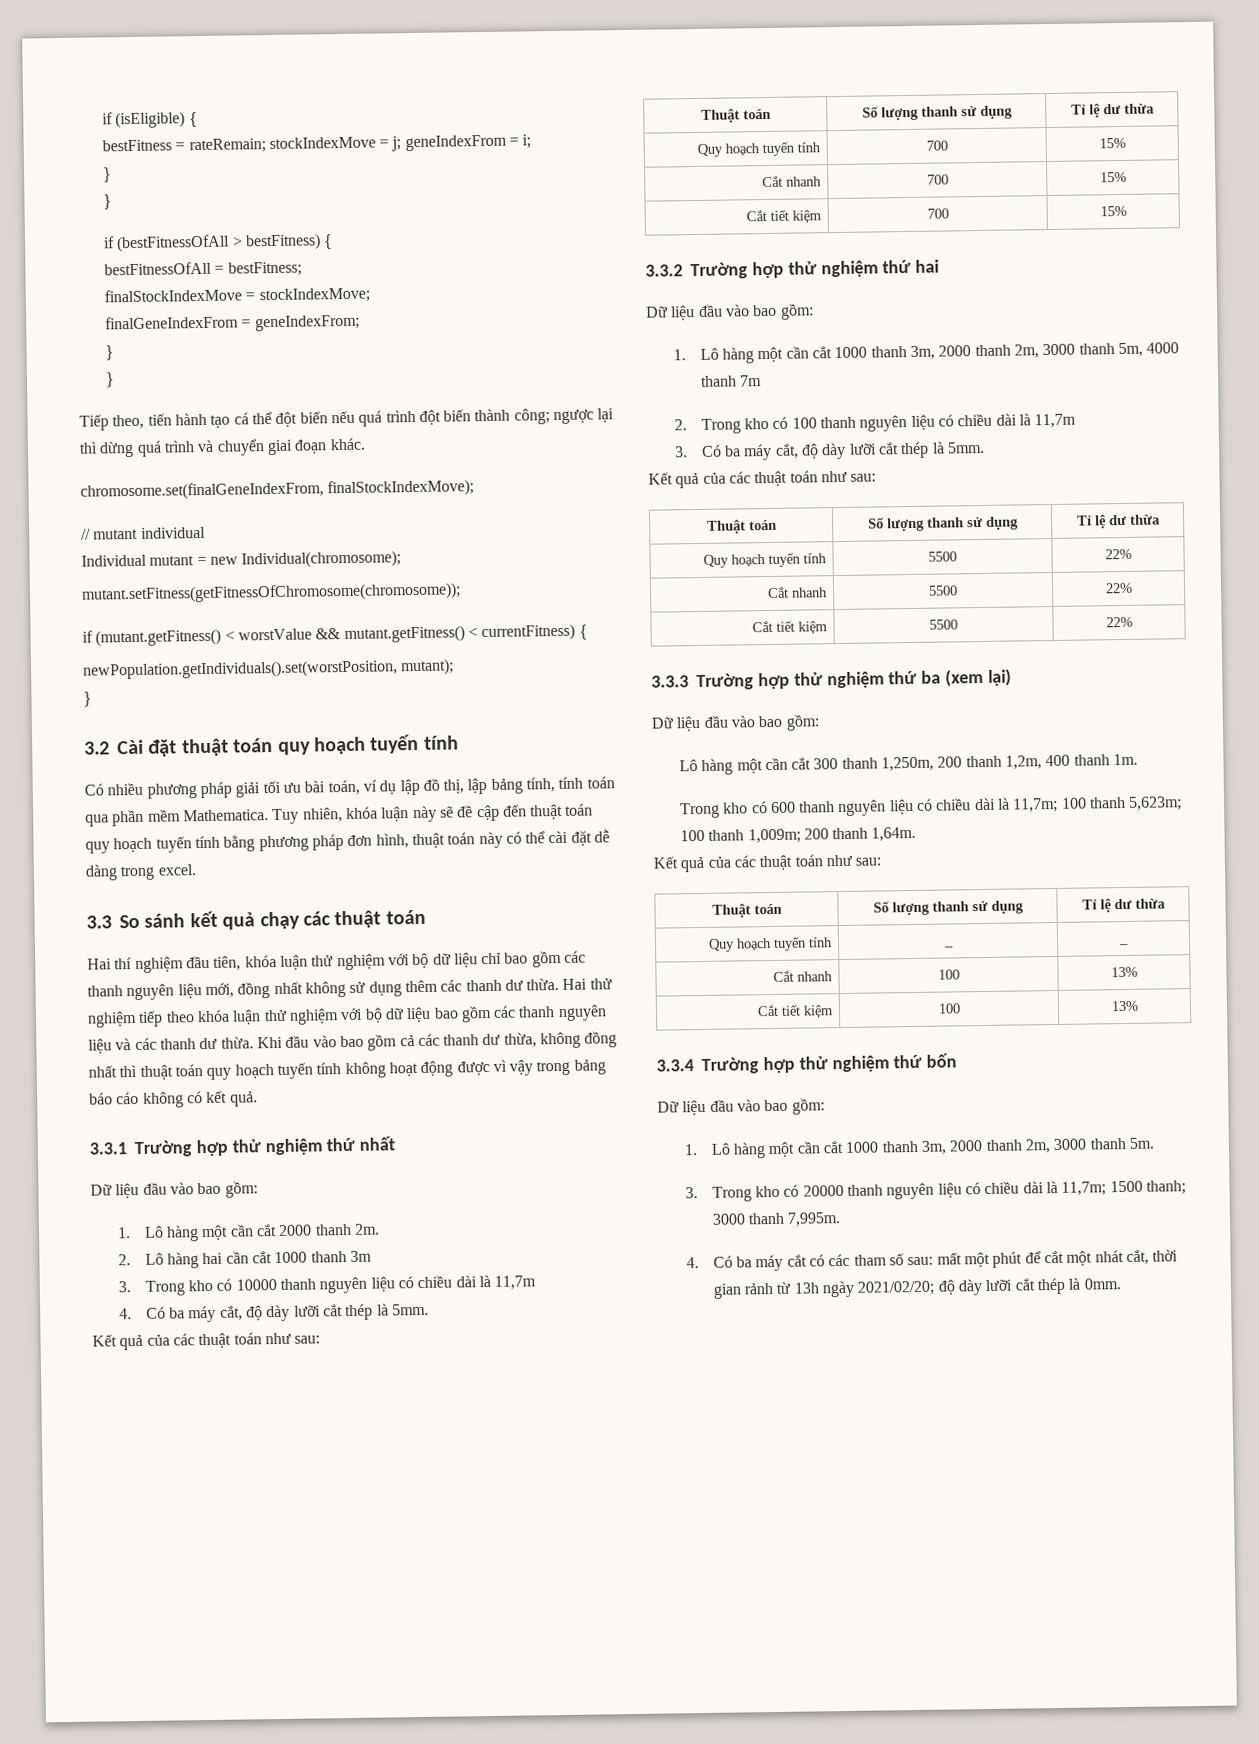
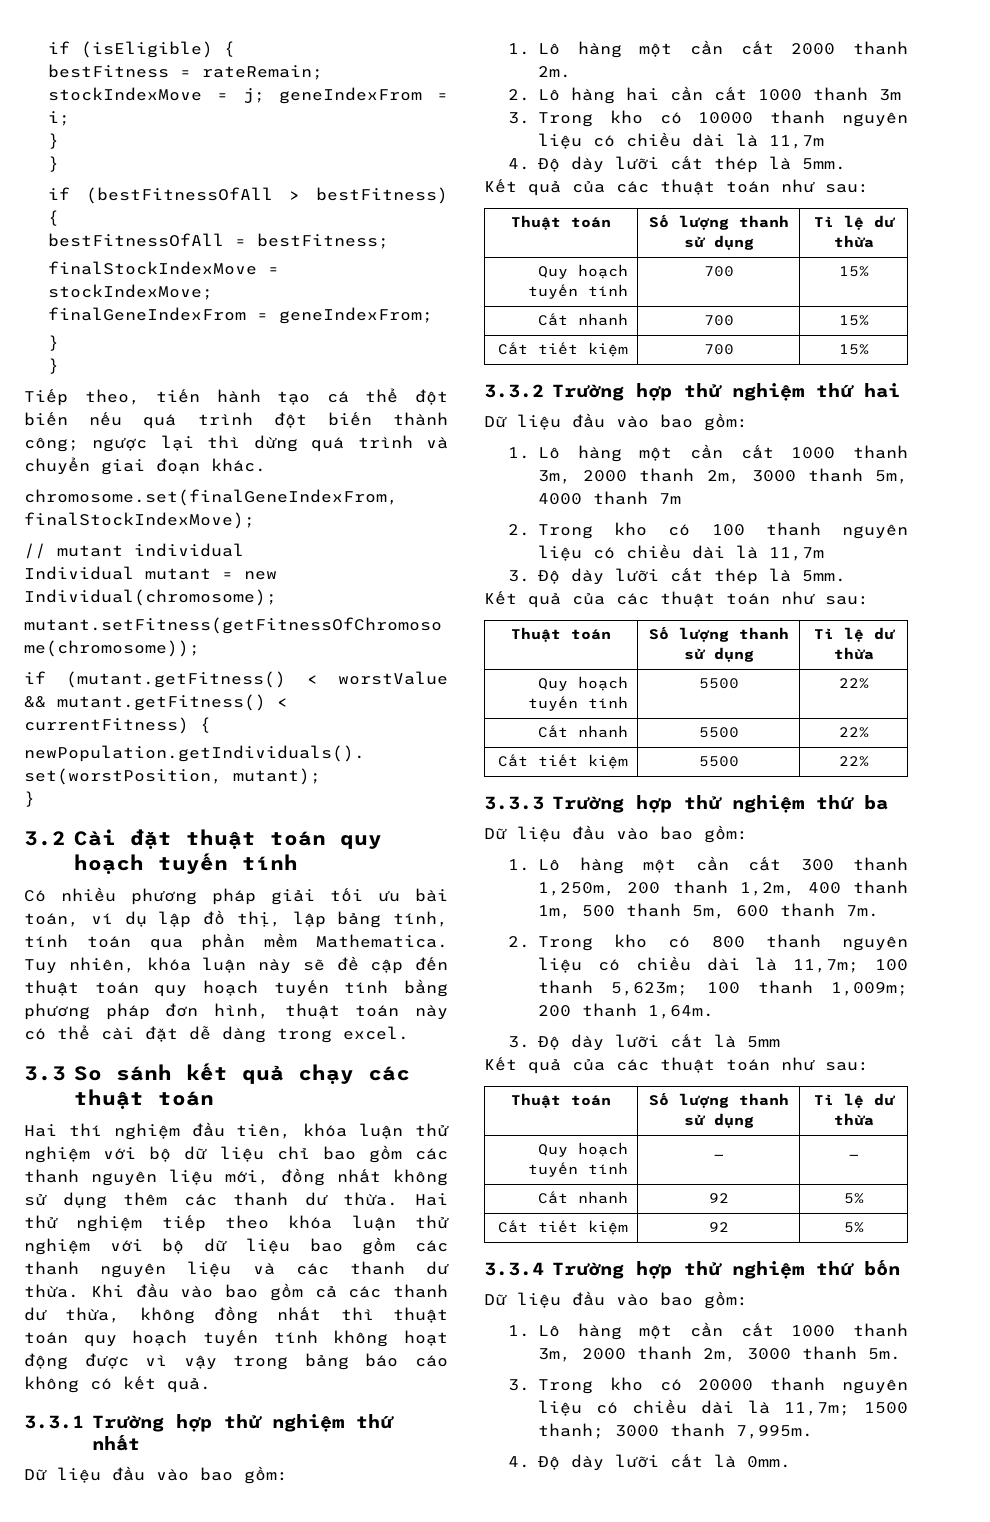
- 4. Có ba máy cắt, độ dày lưỡi cắt thép là 5mm.
+ 4. Độ dày lưỡi cắt thép là 5mm.
- 3. Có ba máy cắt, độ dày lưỡi cắt thép là 5mm.
+ 3. Độ dày lưỡi cắt thép là 5mm.
- 3.3.3 Trường hợp thử nghiệm thứ ba (xem lại)
+ 3.3.3 Trường hợp thử nghiệm thứ ba
  Dữ liệu đầu vào bao gồm:
- Lô hàng một cần cắt 300 thanh 1,250m, 200 thanh 1,2m, 400 thanh 1m.
- Trong kho có 600 thanh nguyên liệu có chiều dài là 11,7m; 100 thanh 5,623m; 100 thanh 1,009m; 200 thanh 1,64m.
+ 1. Lô hàng một cần cắt 300 thanh 1,250m, 200 thanh 1,2m, 400 thanh 1m, 500 thanh 5m, 600 thanh 7m.
+ 2. Trong kho có 800 thanh nguyên liệu có chiều dài là 11,7m; 100 thanh 5,623m; 100 thanh 1,009m; 200 thanh 1,64m.
+ 3. Độ dày lưỡi cắt là 5mm
- Cắt nhanh | 100 | 13%
- Cắt tiết kiệm | 100 | 13%
+ Cắt nhanh | 92 | 5%
+ Cắt tiết kiệm | 92 | 5%
- 4. Có ba máy cắt có các tham số sau: mất một phút để cắt một nhát cắt, thời gian rảnh từ 13h ngày 2021/02/20; độ dày lưỡi cắt thép là 0mm.
+ 4. Độ dày lưỡi cắt là 0mm.

